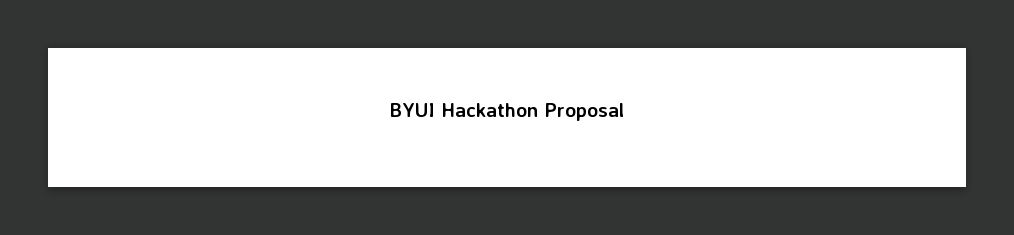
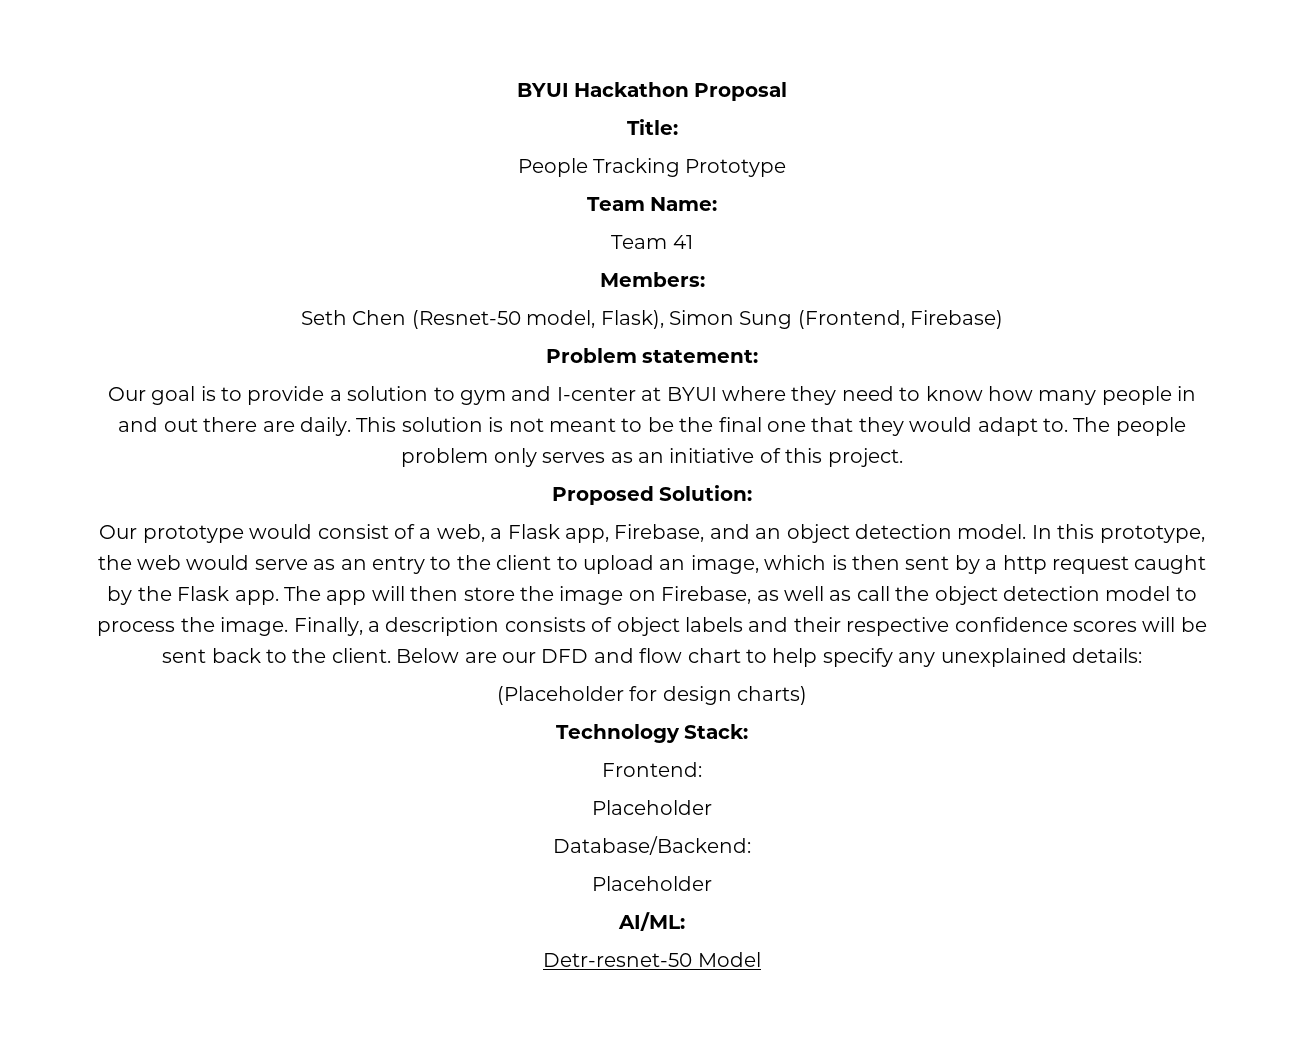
+ Title:
+ People Tracking Prototype
+ Team Name:
+ Team 41
+ Members:
+ Seth Chen (Resnet-50 model, Flask), Simon Sung (Frontend, Firebase)
+ Problem statement:
+ Our goal is to provide a solution to gym and I-center at BYUI where they need to know how many people in and out there are daily. This solution is not meant to be the final one that they would adapt to. The people problem only serves as an initiative of this project.
+ Proposed Solution:
+ Our prototype would consist of a web, a Flask app, Firebase, and an object detection model. In this prototype, the web would serve as an entry to the client to upload an image, which is then sent by a http request caught by the Flask app. The app will then store the image on Firebase, as well as call the object detection model to process the image. Finally, a description consists of object labels and their respective confidence scores will be sent back to the client. Below are our DFD and flow chart to help specify any unexplained details:
+ (Placeholder for design charts)
+ Technology Stack:
+ Frontend:
+ Placeholder
+ Database/Backend:
+ Placeholder
+ AI/ML:
+ Detr-resnet-50 Model

